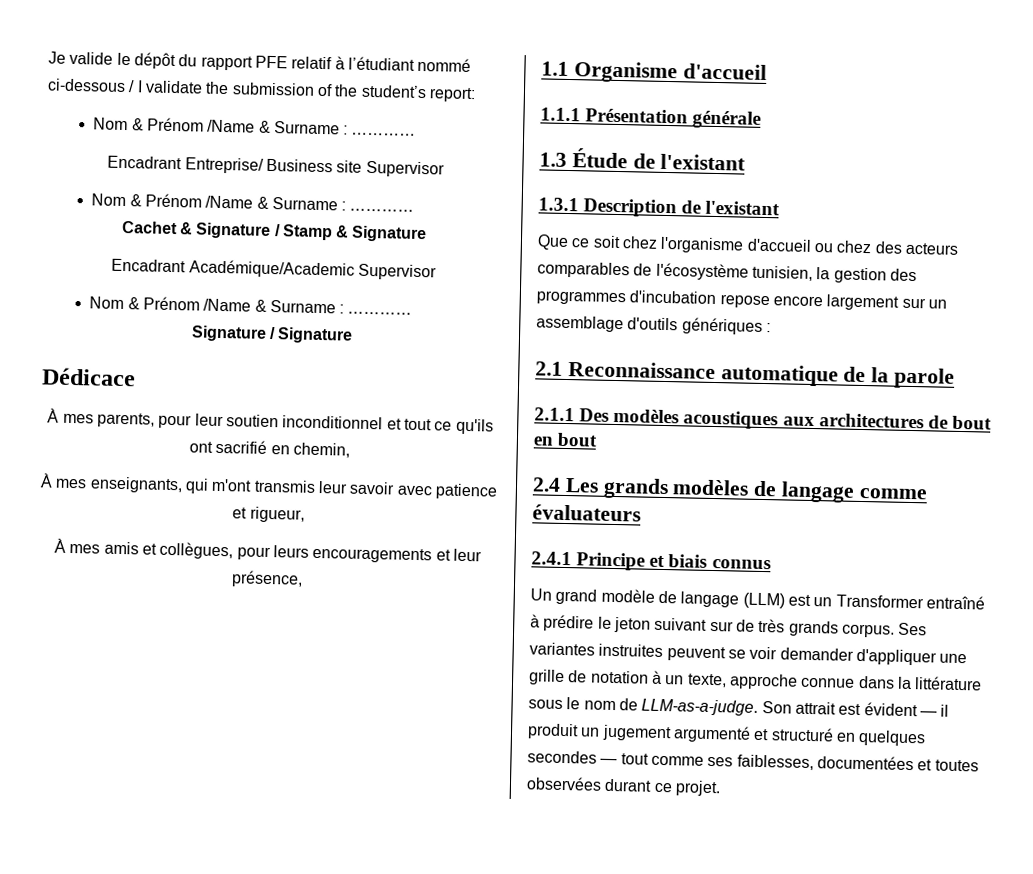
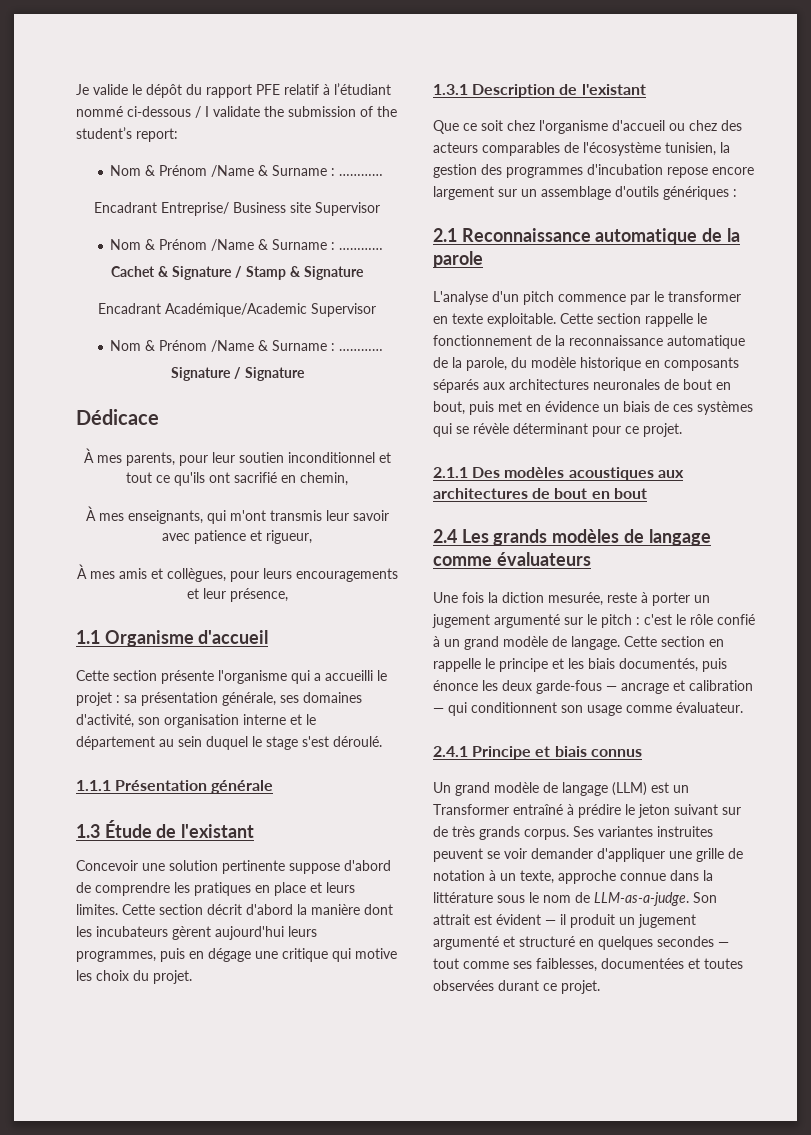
+ Cette section présente l'organisme qui a accueilli le projet : sa présentation générale, ses domaines d'activité, son organisation interne et le département au sein duquel le stage s'est déroulé.
+ Concevoir une solution pertinente suppose d'abord de comprendre les pratiques en place et leurs limites. Cette section décrit d'abord la manière dont les incubateurs gèrent aujourd'hui leurs programmes, puis en dégage une critique qui motive les choix du projet.
+ L'analyse d'un pitch commence par le transformer en texte exploitable. Cette section rappelle le fonctionnement de la reconnaissance automatique de la parole, du modèle historique en composants séparés aux architectures neuronales de bout en bout, puis met en évidence un biais de ces systèmes qui se révèle déterminant pour ce projet.
+ Une fois la diction mesurée, reste à porter un jugement argumenté sur le pitch : c'est le rôle confié à un grand modèle de langage. Cette section en rappelle le principe et les biais documentés, puis énonce les deux garde-fous — ancrage et calibration — qui conditionnent son usage comme évaluateur.

